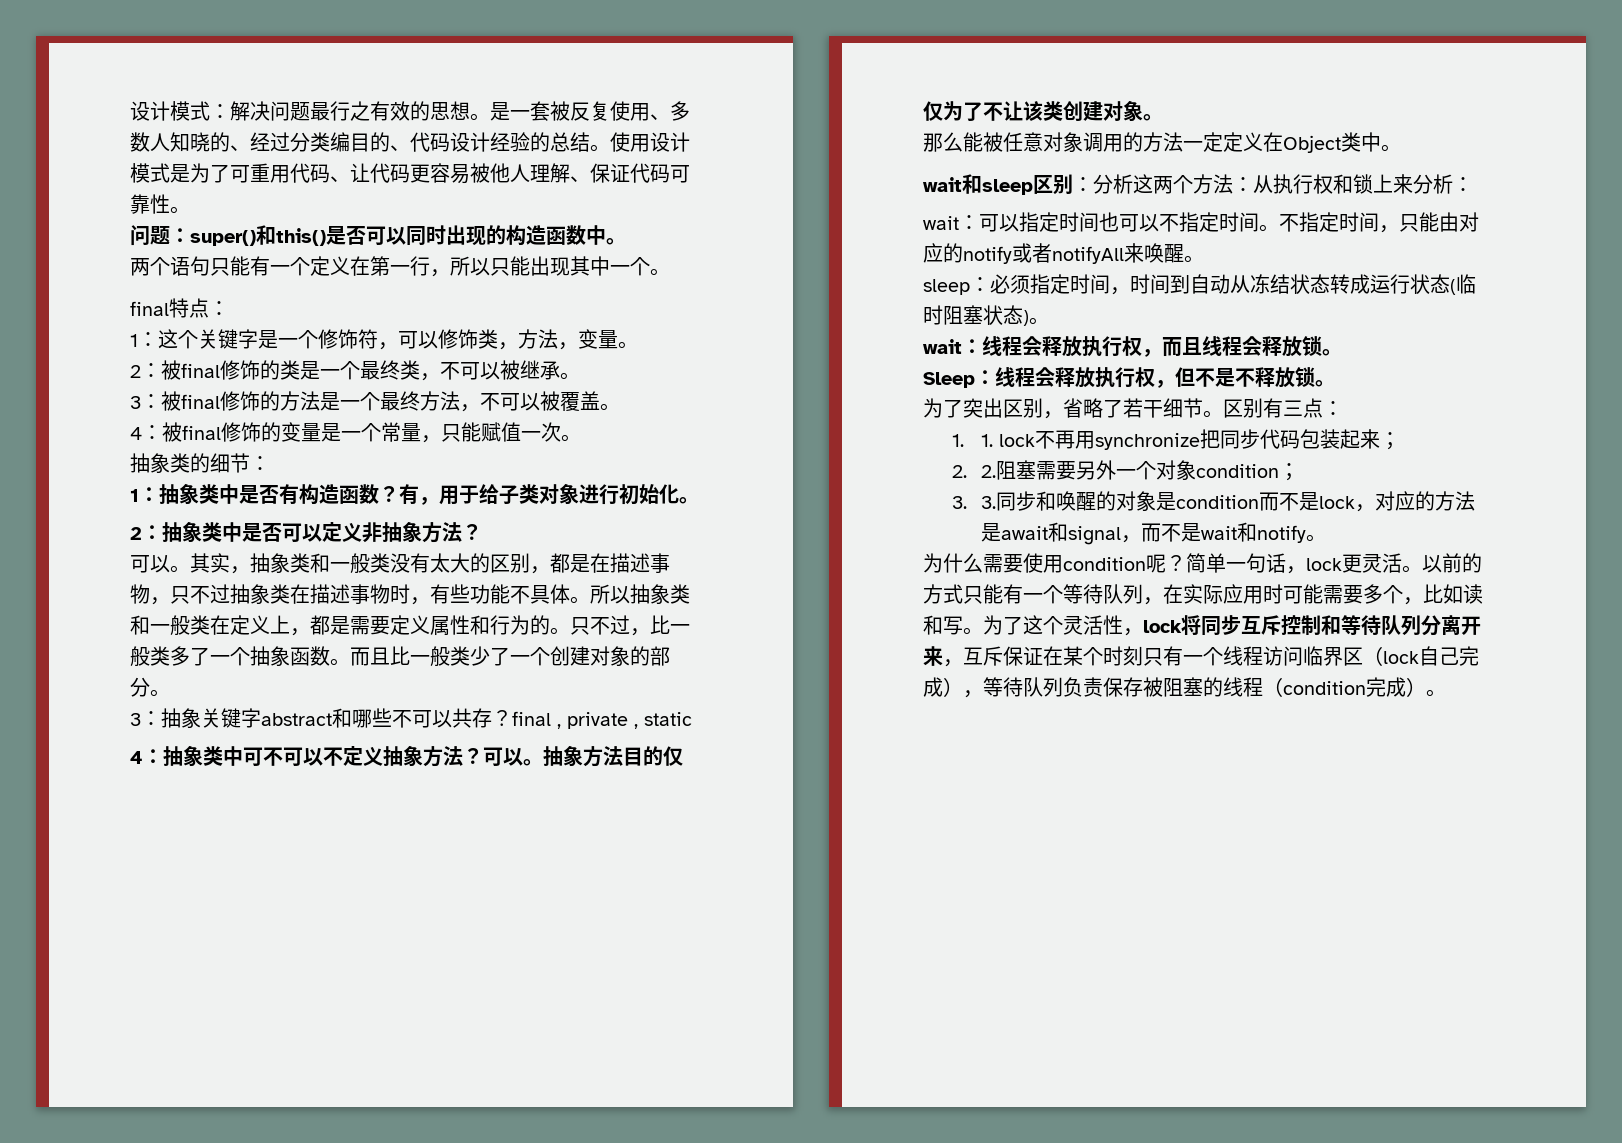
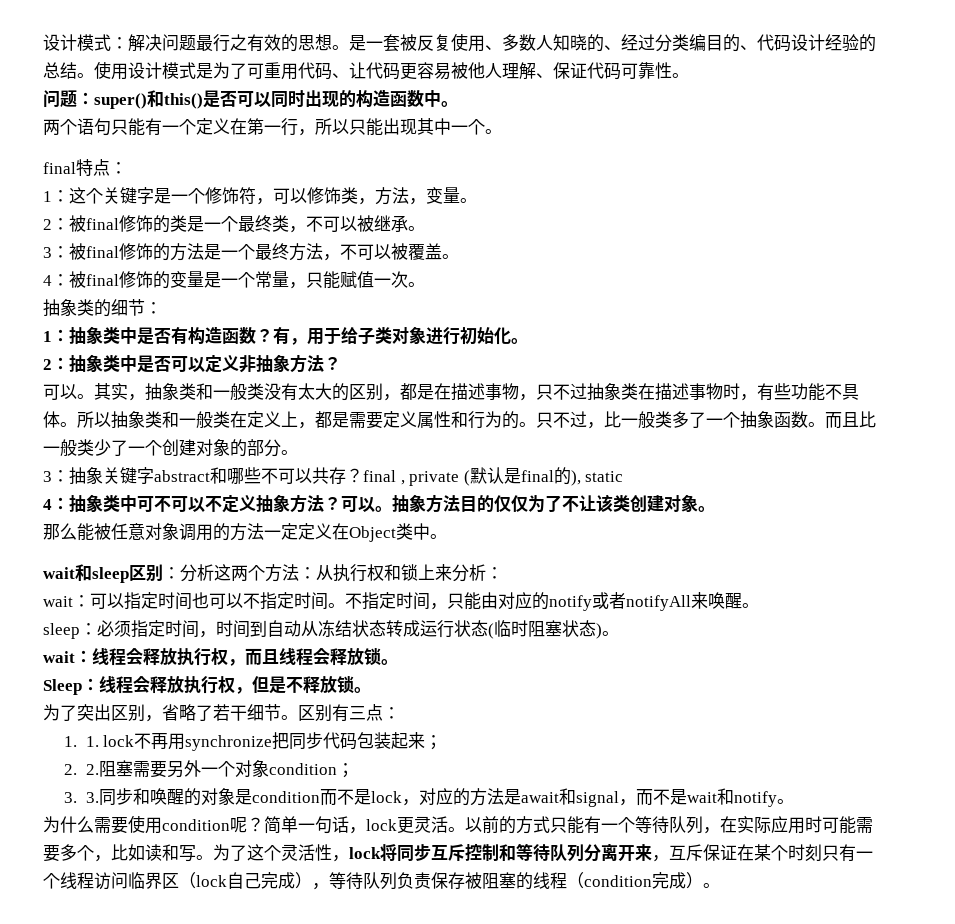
- 3：抽象关键字abstract和哪些不可以共存？final , private , static
+ 3：抽象关键字abstract和哪些不可以共存？final , private (默认是final的), static
- Sleep：线程会释放执行权，但不是不释放锁。
+ Sleep：线程会释放执行权，但是不释放锁。

